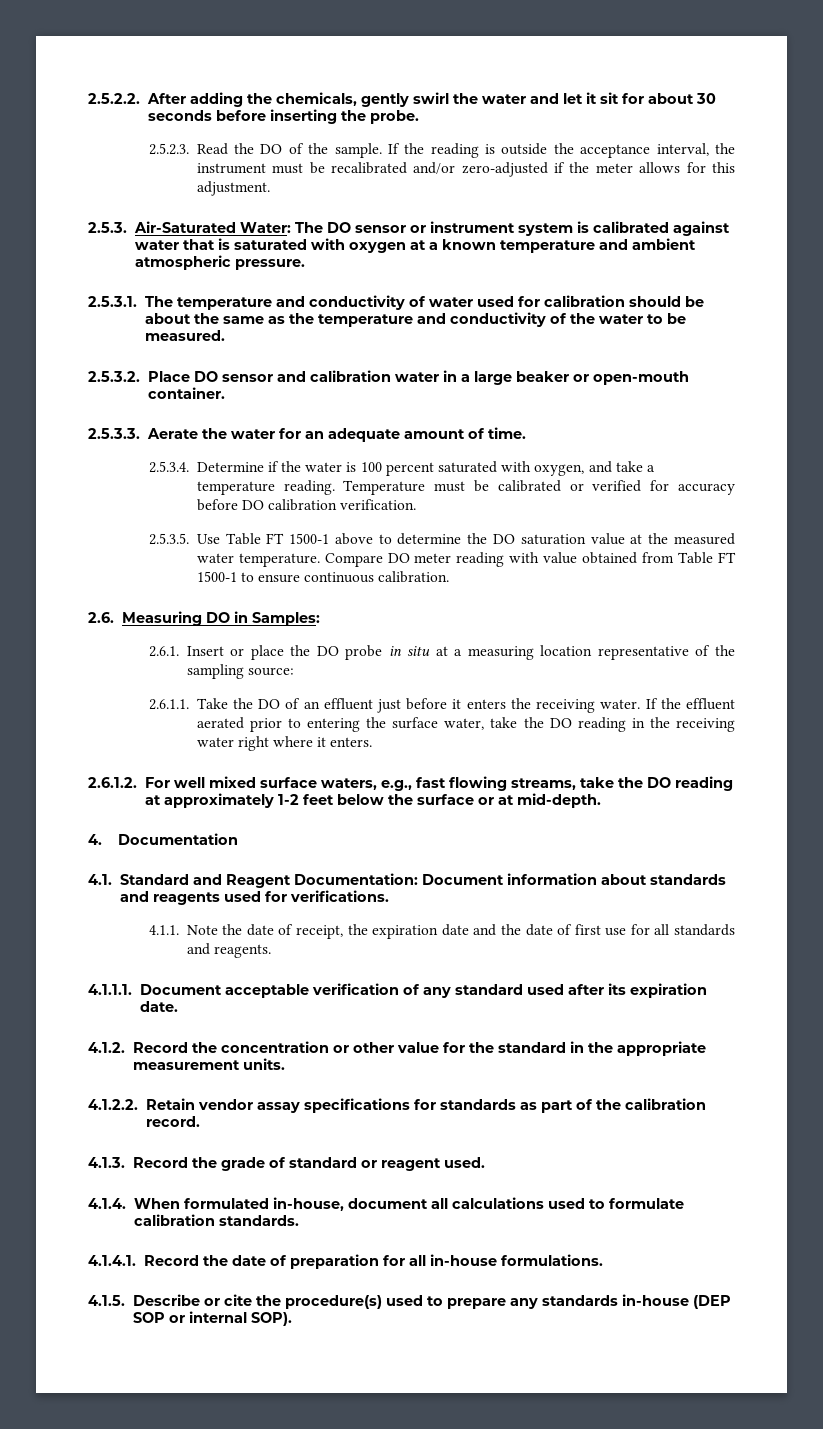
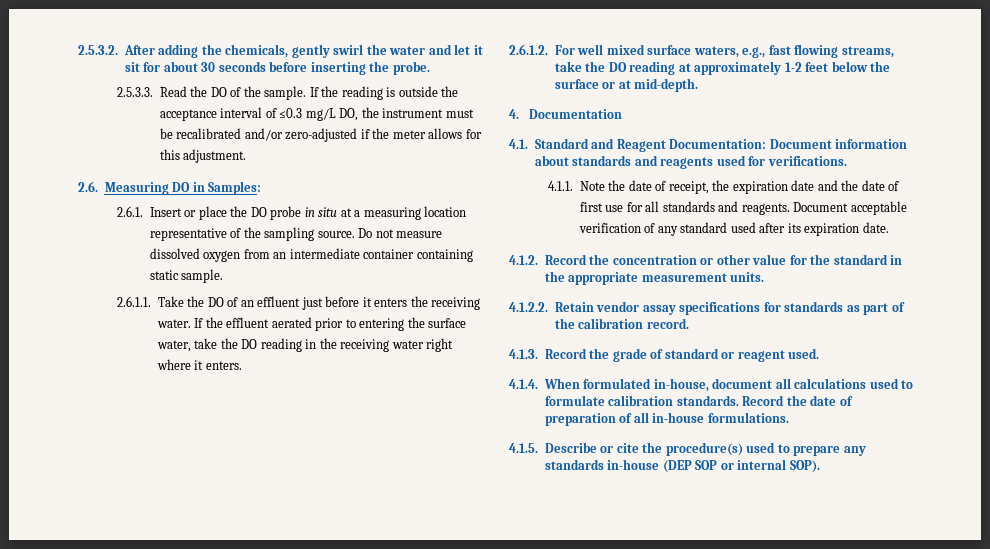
- 2.5.2.2. After adding the chemicals, gently swirl the water and let it sit for about 30 seconds before inserting the probe.
+ 2.5.3.2. After adding the chemicals, gently swirl the water and let it sit for about 30 seconds before inserting the probe.
- 2.5.2.3. Read the DO of the sample.
+ 2.5.3.3. Read the DO of the sample.
- If the reading is outside the acceptance interval, the instrument must be recalibrated and/or zero-adjusted if the meter allows for this adjustment.
+ If the reading is outside the acceptance interval of ≤0.3 mg/L DO, the instrument must be recalibrated and/or zero-adjusted if the meter allows for this adjustment.
- 2.5.3. Air-Saturated Water: The DO sensor or instrument system is calibrated against water that is saturated with oxygen at a known temperature and ambient atmospheric pressure.
- 2.5.3.1. The temperature and conductivity of water used for calibration should be about the same as the temperature and conductivity of the water to be measured.
- 2.5.3.2. Place DO sensor and calibration water in a large beaker or open-mouth container.
- 2.5.3.3. Aerate the water for an adequate amount of time.
- 2.5.3.4. Determine if the water is 100 percent saturated with oxygen, and take a temperature reading. Temperature must be calibrated or verified for accuracy before DO calibration verification.
- 2.5.3.5. Use Table FT 1500-1 above to determine the DO saturation value at the measured water temperature. Compare DO meter reading with value obtained from Table FT 1500-1 to ensure continuous calibration.
- 2.6.1. Insert or place the DO probe in situ at a measuring location representative of the sampling source:
+ 2.6.1. Insert or place the DO probe in situ at a measuring location representative of the sampling source. Do not measure dissolved oxygen from an intermediate container containing static sample.
- 4.1.1. Note the date of receipt, the expiration date and the date of first use for all standards and reagents.
- 4.1.1.1. Document acceptable verification of any standard used after its expiration date.
+ 4.1.1. Note the date of receipt, the expiration date and the date of first use for all standards and reagents. Document acceptable verification of any standard used after its expiration date.
- 4.1.4. When formulated in-house, document all calculations used to formulate calibration standards.
- 4.1.4.1. Record the date of preparation for all in-house formulations.
+ 4.1.4. When formulated in-house, document all calculations used to formulate calibration standards. Record the date of preparation of all in-house formulations.

